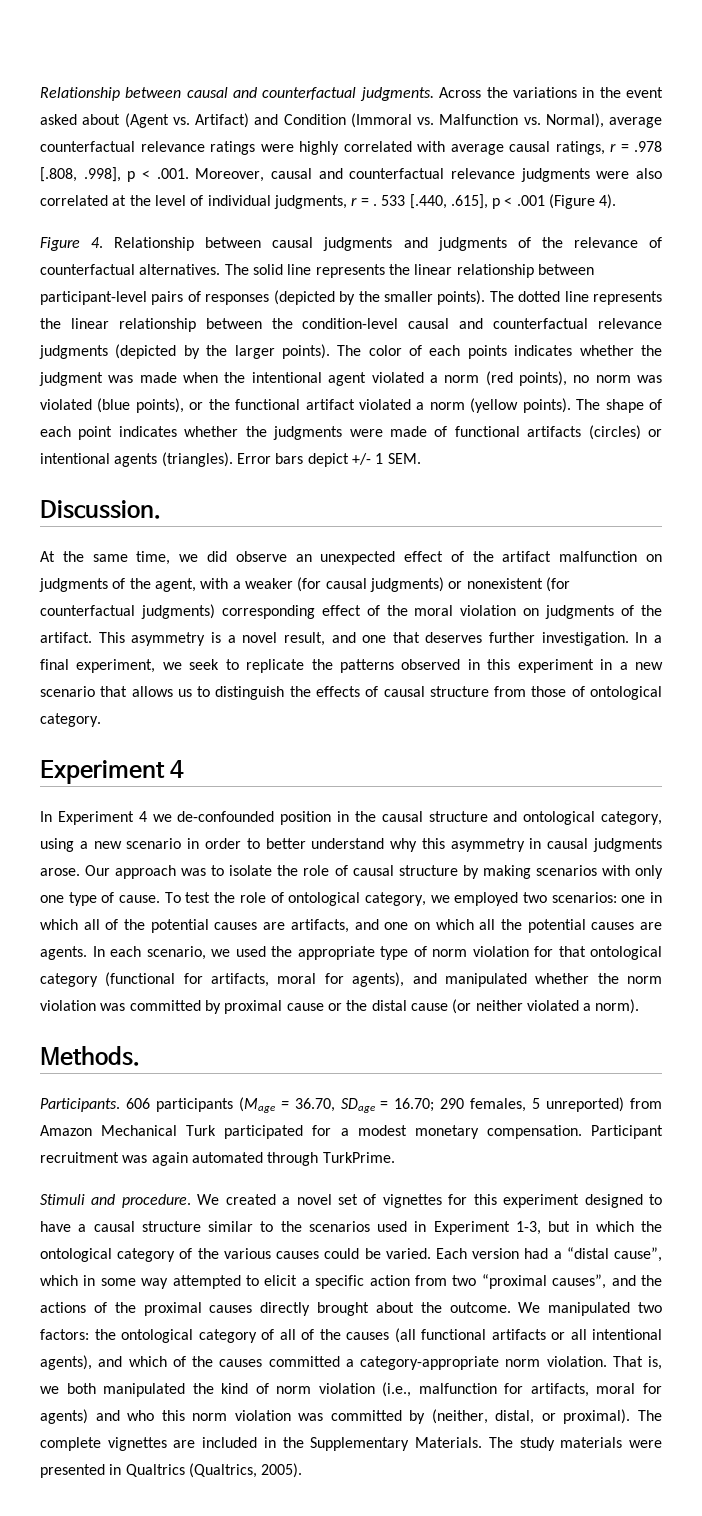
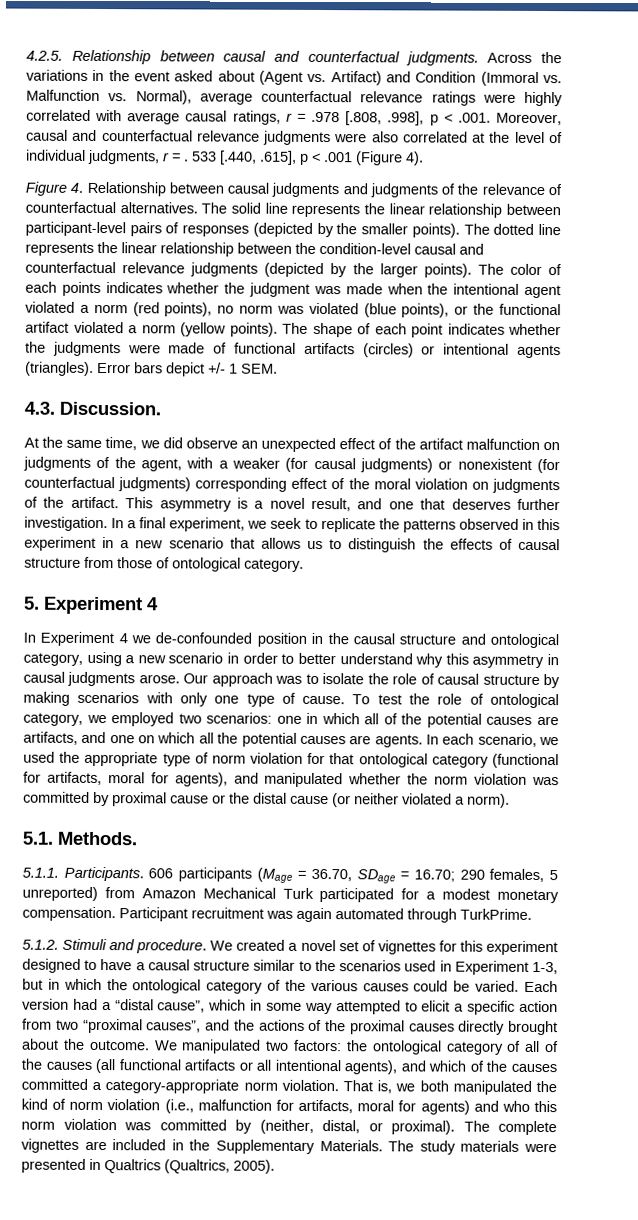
- Relationship between causal and counterfactual judgments.
+ 4.2.5. Relationship between causal and counterfactual judgments.
- Discussion.
+ 4.3. Discussion.
  In a final experiment, we seek to replicate the patterns observed in this experiment in a new scenario that allows us to distinguish the effects of causal structure from those of ontological category.
- Experiment 4
+ 5. Experiment 4
- Methods.
+ 5.1. Methods.
- Participants.
+ 5.1.1. Participants.
- Stimuli and procedure.
+ 5.1.2. Stimuli and procedure.

